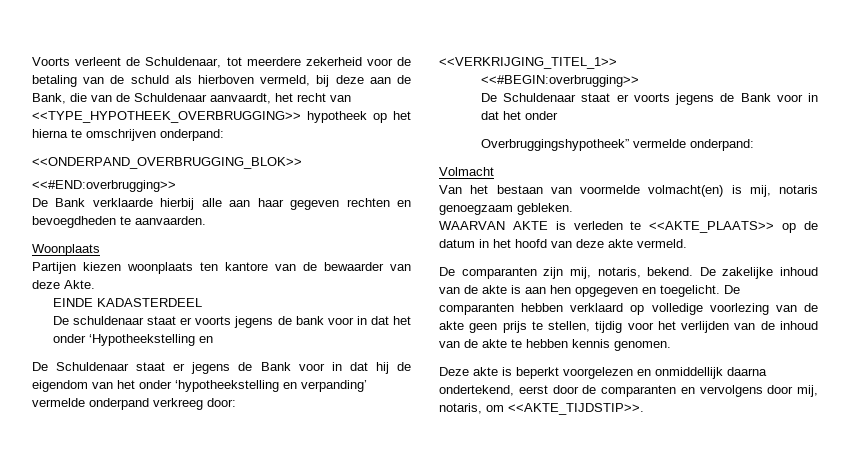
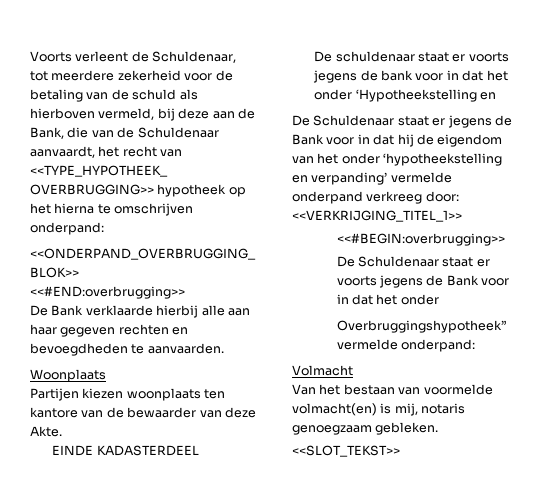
- WAARVAN AKTE is verleden te <<AKTE_PLAATS>> op de datum in het hoofd van deze akte vermeld.
- De comparanten zijn mij, notaris, bekend. De zakelijke inhoud van de akte is aan hen opgegeven en toegelicht. De comparanten hebben verklaard op volledige voorlezing van de akte geen prijs te stellen, tijdig voor het verlijden van de inhoud van de akte te hebben kennis genomen.
- Deze akte is beperkt voorgelezen en onmiddellijk daarna ondertekend, eerst door de comparanten en vervolgens door mij, notaris, om <<AKTE_TIJDSTIP>>.
+ <<SLOT_TEKST>>

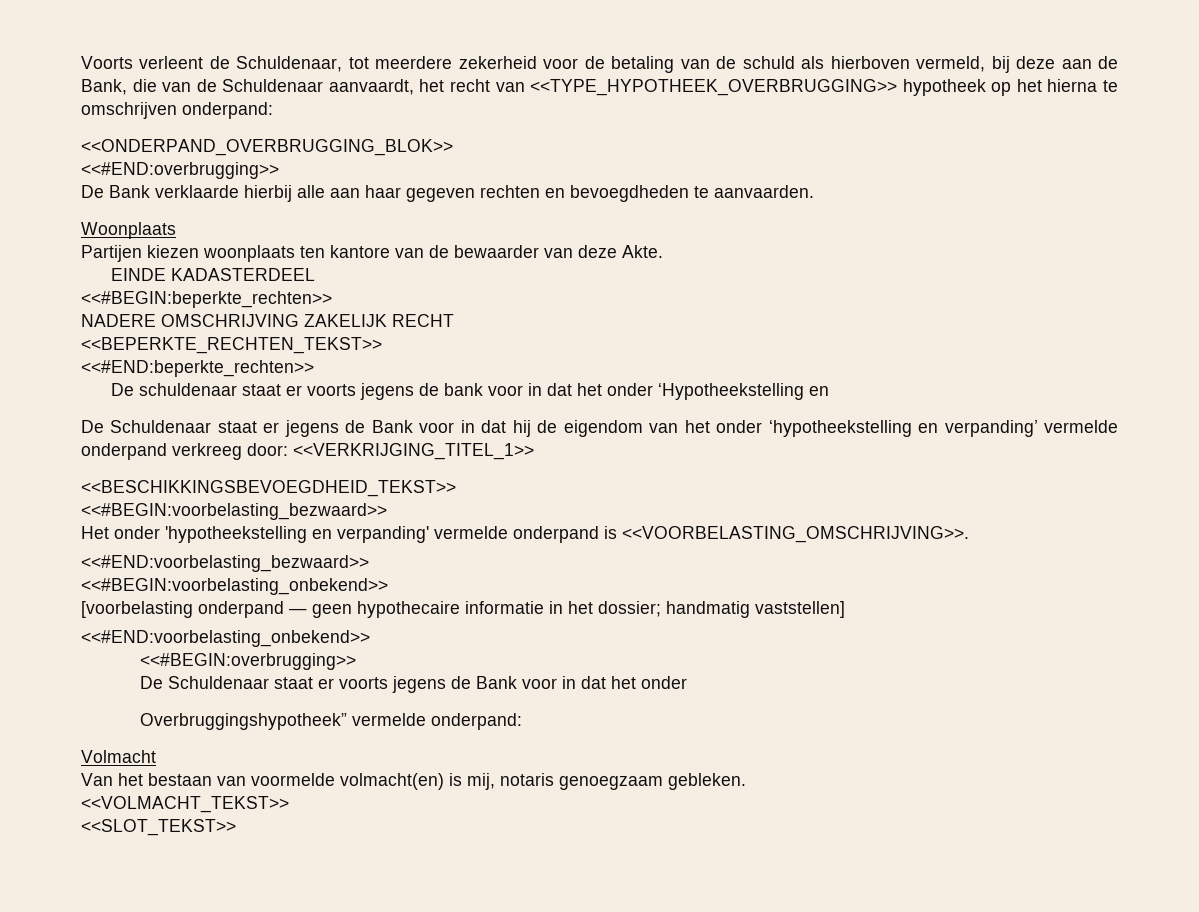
+ <<#BEGIN:beperkte_rechten>>
+ NADERE OMSCHRIJVING ZAKELIJK RECHT
+ <<BEPERKTE_RECHTEN_TEKST>>
+ <<#END:beperkte_rechten>>
+ <<BESCHIKKINGSBEVOEGDHEID_TEKST>>
+ <<#BEGIN:voorbelasting_bezwaard>>
+ Het onder 'hypotheekstelling en verpanding' vermelde onderpand is <<VOORBELASTING_OMSCHRIJVING>>.
+ <<#END:voorbelasting_bezwaard>>
+ <<#BEGIN:voorbelasting_onbekend>>
+ [voorbelasting onderpand — geen hypothecaire informatie in het dossier; handmatig vaststellen]
+ <<#END:voorbelasting_onbekend>>
+ <<VOLMACHT_TEKST>>

